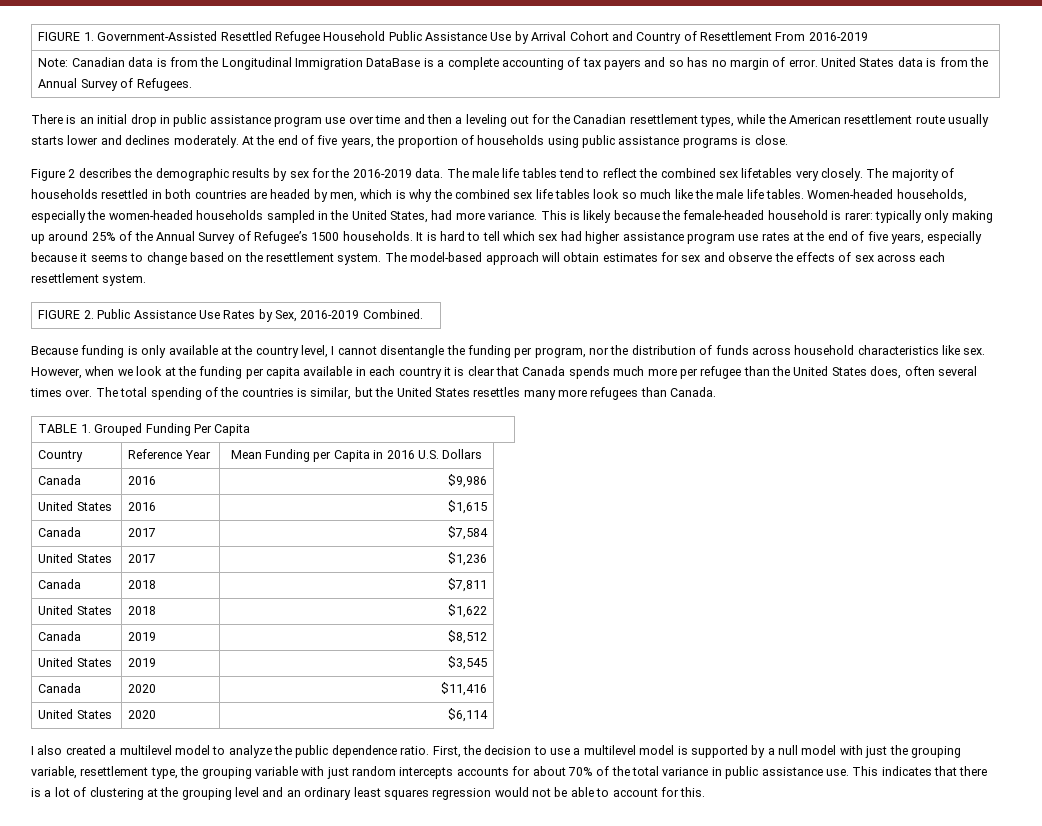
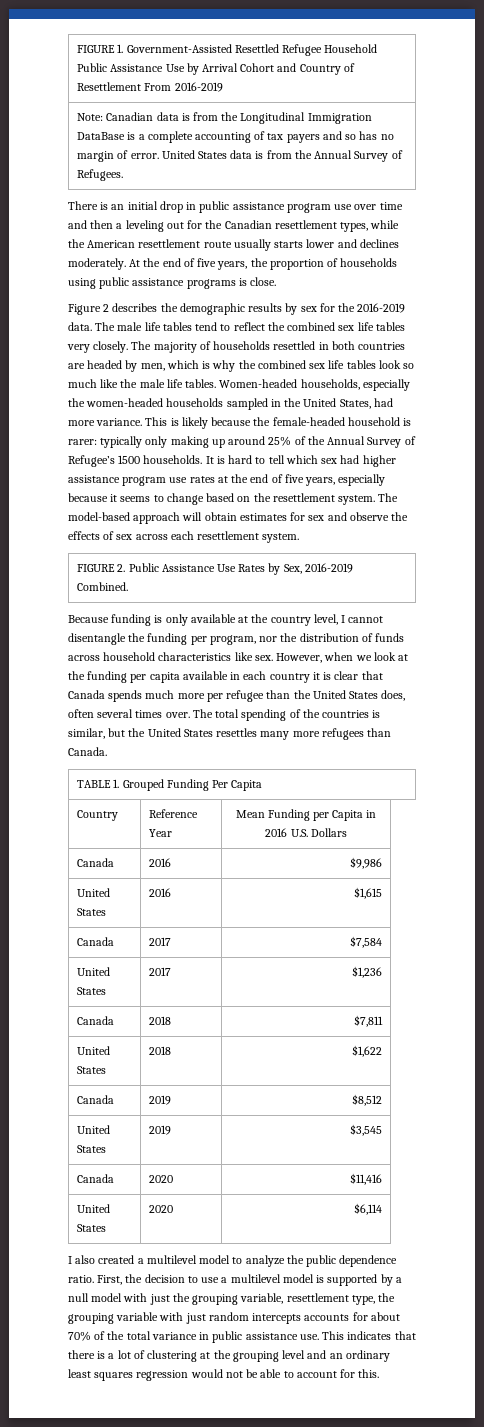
- The male life tables tend to reflect the combined sex lifetables very closely.
+ The male life tables tend to reflect the combined sex life tables very closely.

